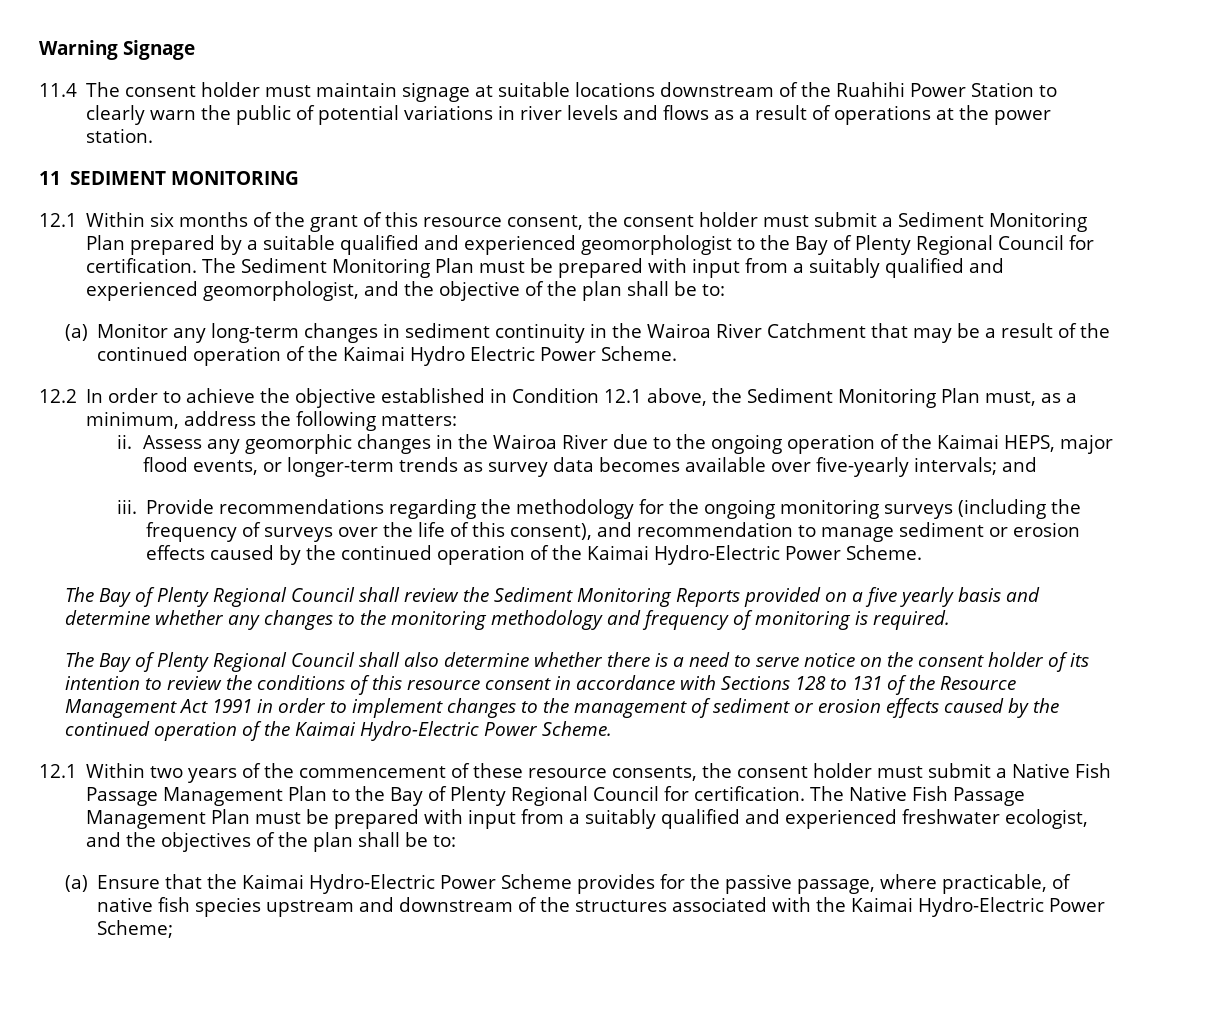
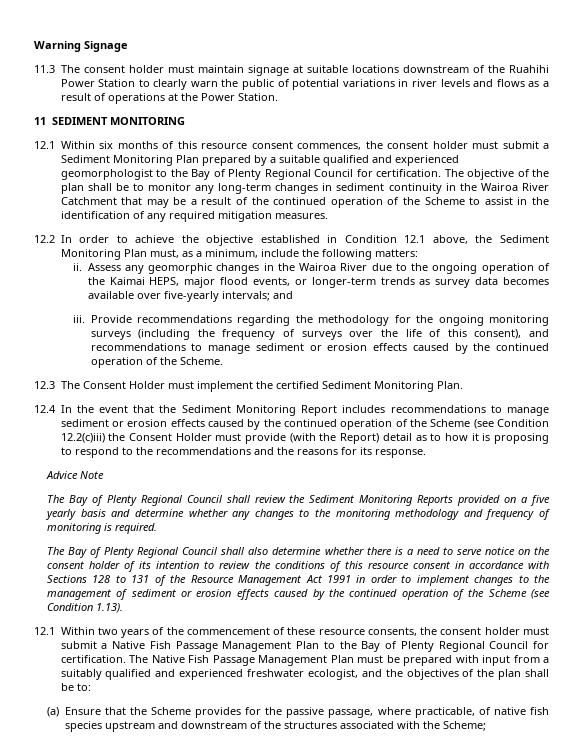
- 11.4 The consent holder must maintain signage at suitable locations downstream of the Ruahihi Power Station to clearly warn the public of potential variations in river levels and flows as a result of operations at the power station.
+ 11.3 The consent holder must maintain signage at suitable locations downstream of the Ruahihi Power Station to clearly warn the public of potential variations in river levels and flows as a result of operations at the Power Station.
- 12.1 Within six months of the grant of this resource consent, the consent holder must submit a Sediment Monitoring Plan prepared by a suitable qualified and experienced geomorphologist to the Bay of Plenty Regional Council for certification.
+ 12.1 Within six months of this resource consent commences, the consent holder must submit a Sediment Monitoring Plan prepared by a suitable qualified and experienced geomorphologist to the Bay of Plenty Regional Council for certification.
- The Sediment Monitoring Plan must be prepared with input from a suitably qualified and experienced geomorphologist, and the objective of the plan shall be to:
- (a) Monitor any long-term changes in sediment continuity in the Wairoa River Catchment that may be a result of the continued operation of the Kaimai Hydro Electric Power Scheme.
+ The objective of the plan shall be to monitor any long-term changes in sediment continuity in the Wairoa River Catchment that may be a result of the continued operation of the Scheme to assist in the identification of any required mitigation measures.
- 12.2 In order to achieve the objective established in Condition 12.1 above, the Sediment Monitoring Plan must, as a minimum, address the following matters:
+ 12.2 In order to achieve the objective established in Condition 12.1 above, the Sediment Monitoring Plan must, as a minimum, include the following matters:
- Provide recommendations regarding the methodology for the ongoing monitoring surveys (including the frequency of surveys over the life of this consent), and recommendation to manage sediment or erosion effects caused by the continued operation of the Kaimai Hydro-Electric Power Scheme.
+ Provide recommendations regarding the methodology for the ongoing monitoring surveys (including the frequency of surveys over the life of this consent), and recommendations to manage sediment or erosion effects caused by the continued operation of the Scheme.
+ 12.3 The Consent Holder must implement the certified Sediment Monitoring Plan.
+ 12.4 In the event that the Sediment Monitoring Report includes recommendations to manage sediment or erosion effects caused by the continued operation of the Scheme (see Condition 12.2(c)iii) the Consent Holder must provide (with the Report) detail as to how it is proposing to respond to the recommendations and the reasons for its response.
+ Advice Note
- The Bay of Plenty Regional Council shall also determine whether there is a need to serve notice on the consent holder of its intention to review the conditions of this resource consent in accordance with Sections 128 to 131 of the Resource Management Act 1991 in order to implement changes to the management of sediment or erosion effects caused by the continued operation of the Kaimai Hydro-Electric Power Scheme.
+ The Bay of Plenty Regional Council shall also determine whether there is a need to serve notice on the consent holder of its intention to review the conditions of this resource consent in accordance with Sections 128 to 131 of the Resource Management Act 1991 in order to implement changes to the management of sediment or erosion effects caused by the continued operation of the Scheme (see Condition 1.13).
- (a) Ensure that the Kaimai Hydro-Electric Power Scheme provides for the passive passage, where practicable, of native fish species upstream and downstream of the structures associated with the Kaimai Hydro-Electric Power Scheme;
+ (a) Ensure that the Scheme provides for the passive passage, where practicable, of native fish species upstream and downstream of the structures associated with the Scheme;

